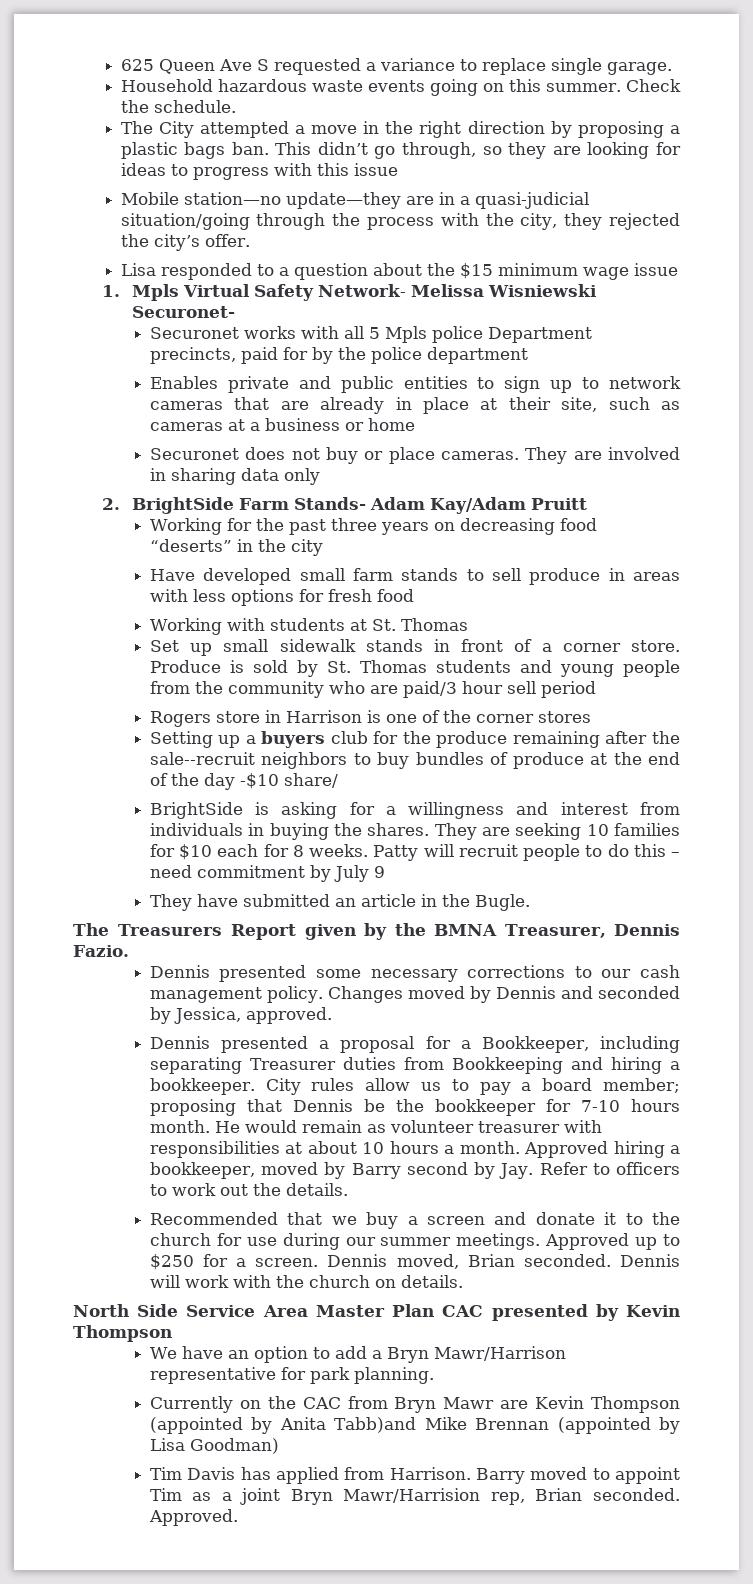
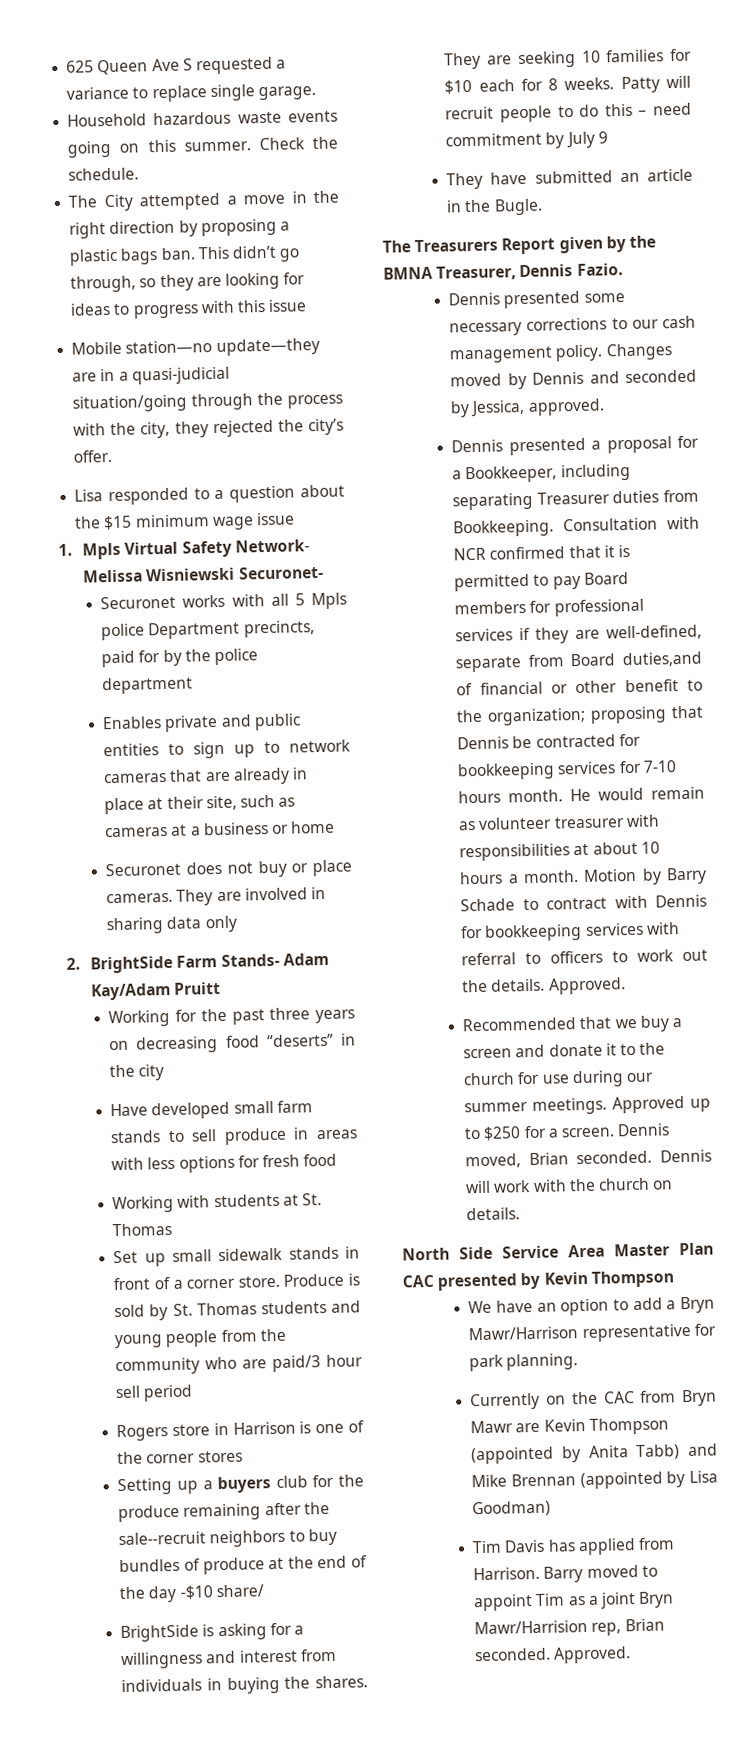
- Dennis presented a proposal for a Bookkeeper, including separating Treasurer duties from Bookkeeping and hiring a bookkeeper. City rules allow us to pay a board member; proposing that Dennis be the bookkeeper for 7-10 hours month.
+ Dennis presented a proposal for a Bookkeeper, including separating Treasurer duties from Bookkeeping. Consultation with NCR confirmed that it is permitted to pay Board members for professional services if they are well-defined, separate from Board duties,and of financial or other benefit to the organization; proposing that Dennis be contracted for bookkeeping services for 7-10 hours month.
- Approved hiring a bookkeeper, moved by Barry second by Jay. Refer to officers to work out the details.
+ Motion by Barry Schade to contract with Dennis for bookkeeping services with referral to officers to work out the details. Approved.
- Currently on the CAC from Bryn Mawr are Kevin Thompson (appointed by Anita Tabb)and Mike Brennan (appointed by Lisa Goodman)
+ Currently on the CAC from Bryn Mawr are Kevin Thompson (appointed by Anita Tabb) and Mike Brennan (appointed by Lisa Goodman)

